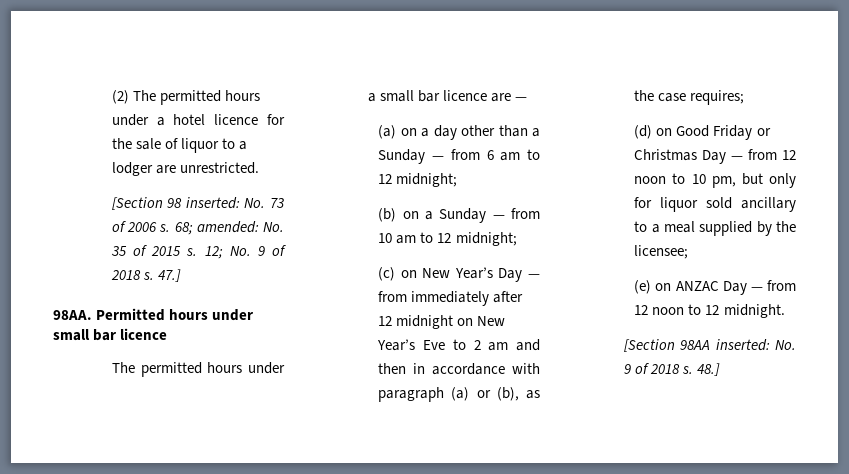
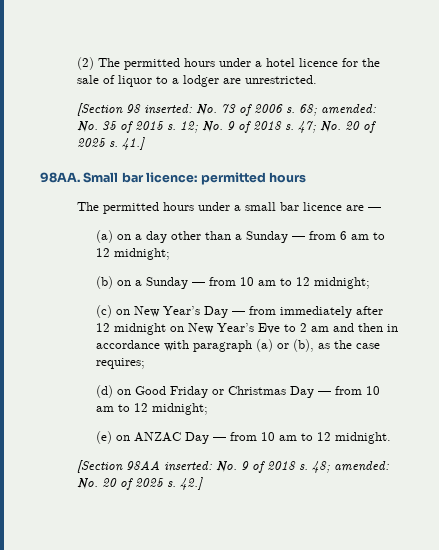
- 47.]
- 98AA. Permitted hours under small bar licence
+ 47; No. 20 of 2025 s. 41.]
+ 98AA. Small bar licence: permitted hours
- (d) on Good Friday or Christmas Day — from 12 noon to 10 pm, but only for liquor sold ancillary to a meal supplied by the licensee;
+ (d) on Good Friday or Christmas Day — from 10 am to 12 midnight;
- (e) on ANZAC Day — from 12 noon to 12 midnight.
+ (e) on ANZAC Day — from 10 am to 12 midnight.
- 48.]
+ 48; amended: No. 20 of 2025 s. 42.]

